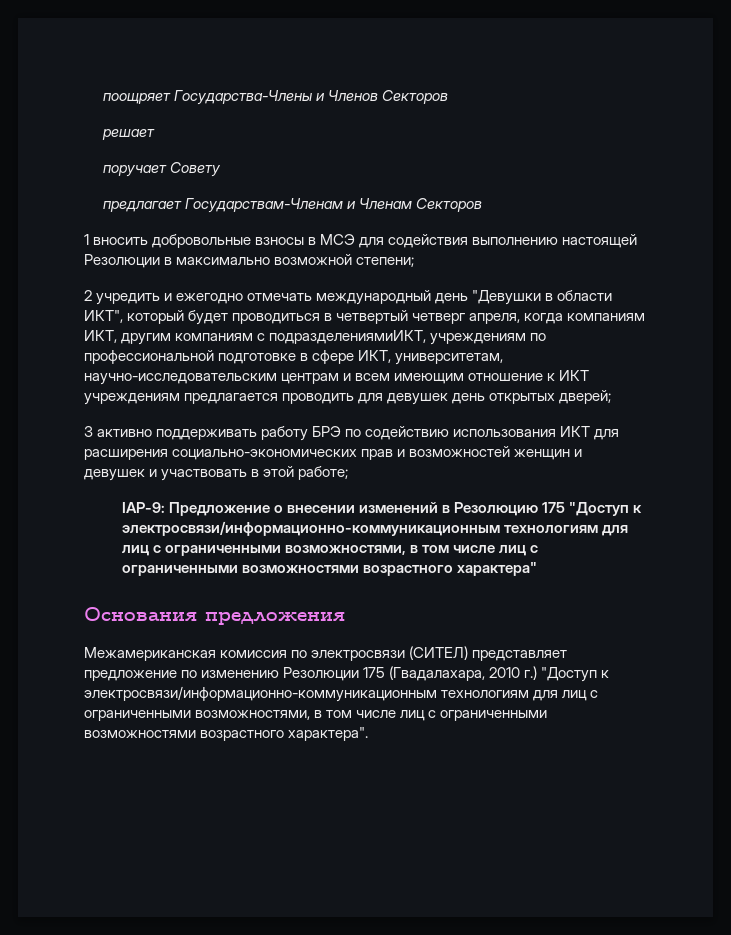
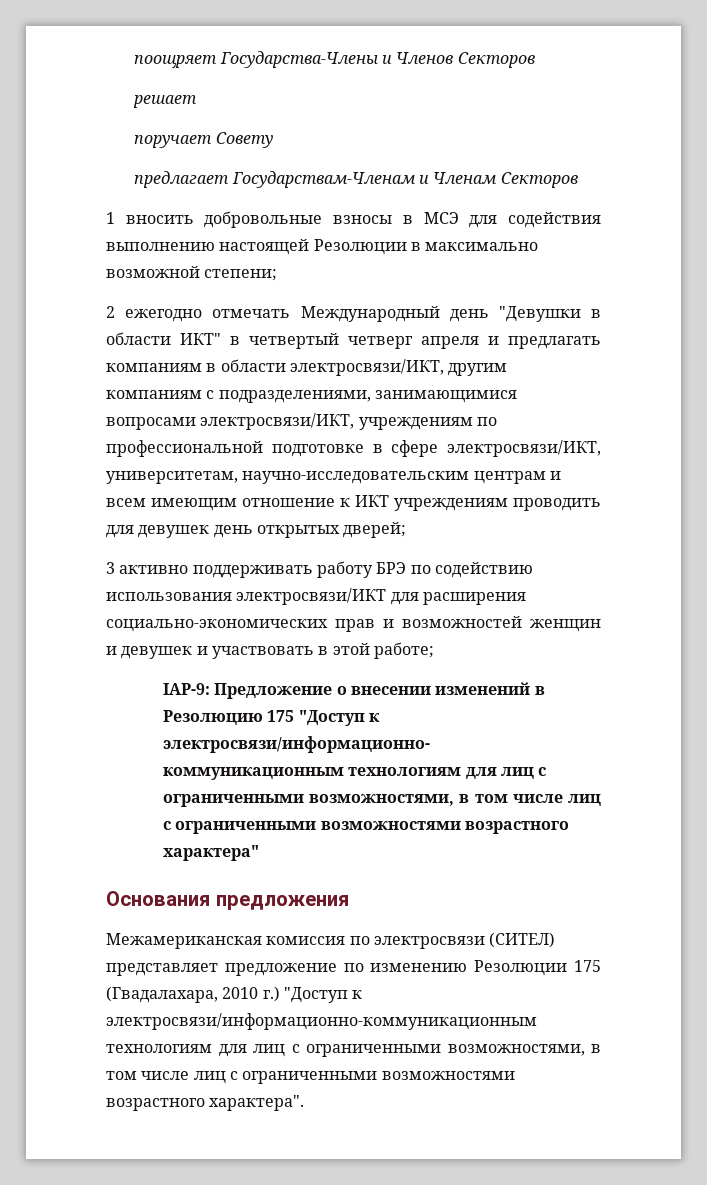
- 2 учредить и ежегодно отмечать международный день "Девушки в области ИКТ", который будет проводиться в четвертый четверг апреля, когда компаниям ИКТ, другим компаниям с подразделениямиИКТ, учреждениям по профессиональной подготовке в сфере ИКТ, университетам, научно-исследовательским центрам и всем имеющим отношение к ИКТ учреждениям предлагается проводить для девушек день открытых дверей;
+ 2 ежегодно отмечать Международный день "Девушки в области ИКТ" в четвертый четверг апреля и предлагать компаниям в области электросвязи/ИКТ, другим компаниям с подразделениями, занимающимися вопросами электросвязи/ИКТ, учреждениям по профессиональной подготовке в сфере электросвязи/ИКТ, университетам, научно-исследовательским центрам и всем имеющим отношение к ИКТ учреждениям проводить для девушек день открытых дверей;
- 3 активно поддерживать работу БРЭ по содействию использования ИКТ для расширения социально-экономических прав и возможностей женщин и девушек и участвовать в этой работе;
+ 3 активно поддерживать работу БРЭ по содействию использования электросвязи/ИКТ для расширения социально-экономических прав и возможностей женщин и девушек и участвовать в этой работе;

